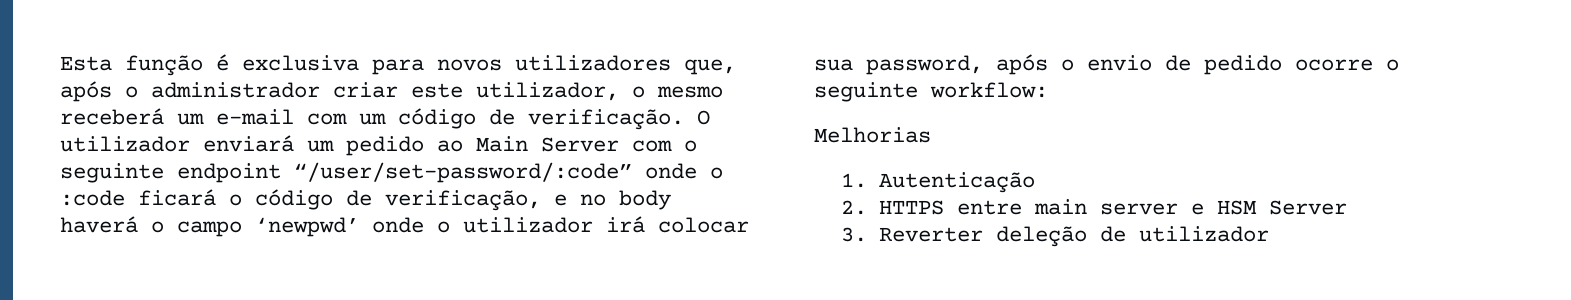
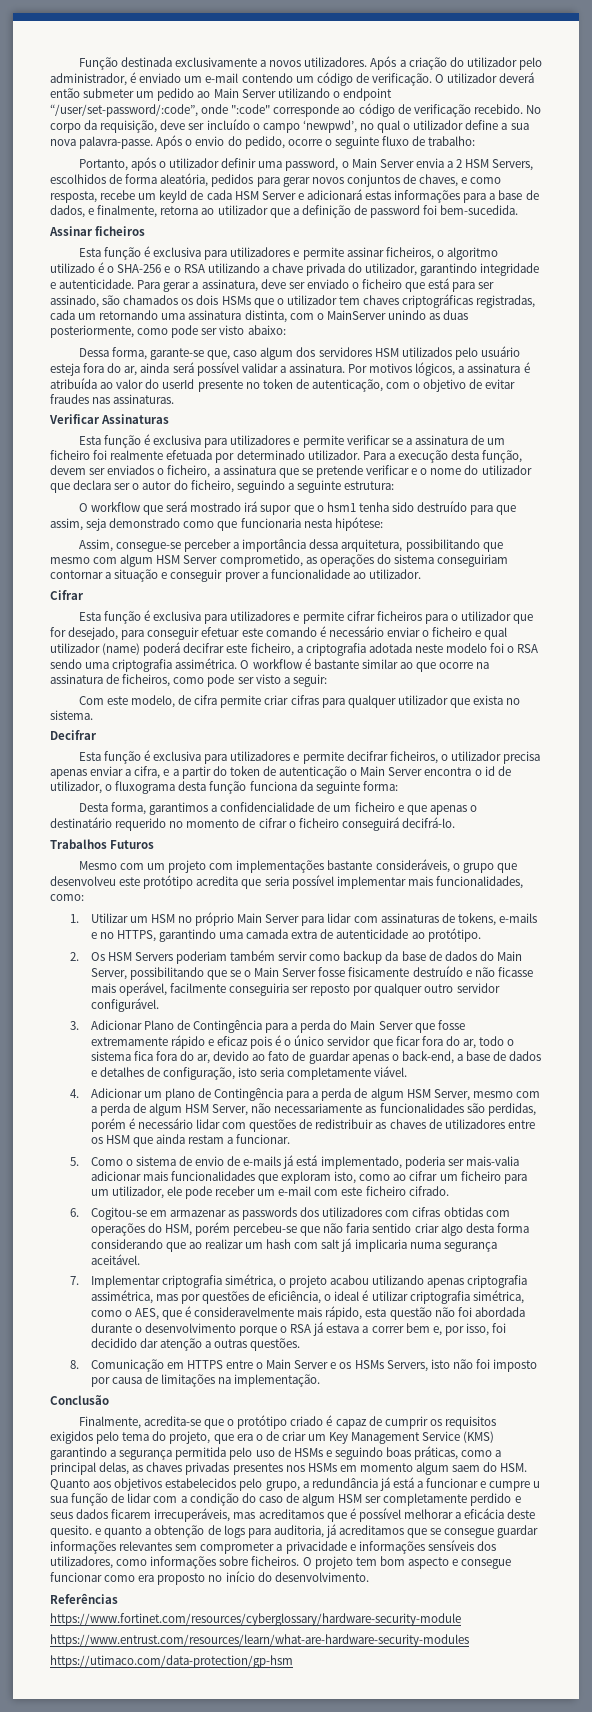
- Esta função é exclusiva para novos utilizadores que, após o administrador criar este utilizador, o mesmo receberá um e-mail com um código de verificação.
+ Função destinada exclusivamente a novos utilizadores. Após a criação do utilizador pelo administrador, é enviado um e-mail contendo um código de verificação.
- O utilizador enviará um pedido ao Main Server com o seguinte endpoint “/user/set-password/:code” onde o :code ficará o código de verificação, e no body haverá o campo ‘newpwd’ onde o utilizador irá colocar sua password, após o envio de pedido ocorre o seguinte workflow:
- Melhorias
- 1. Autenticação
- 2. HTTPS entre main server e HSM Server
- 3. Reverter deleção de utilizador
+ O utilizador deverá então submeter um pedido ao Main Server utilizando o endpoint “/user/set-password/:code”, onde ":code" corresponde ao código de verificação recebido. No corpo da requisição, deve ser incluído o campo ‘newpwd’, no qual o utilizador define a sua nova palavra-passe. Após o envio do pedido, ocorre o seguinte fluxo de trabalho:
+ Portanto, após o utilizador definir uma password, o Main Server envia a 2 HSM Servers, escolhidos de forma aleatória, pedidos para gerar novos conjuntos de chaves, e como resposta, recebe um keyId de cada HSM Server e adicionará estas informações para a base de dados, e finalmente, retorna ao utilizador que a definição de password foi bem-sucedida.
+ Assinar ficheiros
+ Esta função é exclusiva para utilizadores e permite assinar ficheiros, o algoritmo utilizado é o SHA-256 e o RSA utilizando a chave privada do utilizador, garantindo integridade e autenticidade. Para gerar a assinatura, deve ser enviado o ficheiro que está para ser assinado, são chamados os dois HSMs que o utilizador tem chaves criptográficas registradas, cada um retornando uma assinatura distinta, com o MainServer unindo as duas posteriormente, como pode ser visto abaixo:
+ Dessa forma, garante-se que, caso algum dos servidores HSM utilizados pelo usuário esteja fora do ar, ainda será possível validar a assinatura. Por motivos lógicos, a assinatura é atribuída ao valor do userId presente no token de autenticação, com o objetivo de evitar fraudes nas assinaturas.
+ Verificar Assinaturas
+ Esta função é exclusiva para utilizadores e permite verificar se a assinatura de um ficheiro foi realmente efetuada por determinado utilizador. Para a execução desta função, devem ser enviados o ficheiro, a assinatura que se pretende verificar e o nome do utilizador que declara ser o autor do ficheiro, seguindo a seguinte estrutura:
+ O workflow que será mostrado irá supor que o hsm1 tenha sido destruído para que assim, seja demonstrado como que funcionaria nesta hipótese:
+ Assim, consegue-se perceber a importância dessa arquitetura, possibilitando que mesmo com algum HSM Server comprometido, as operações do sistema conseguiriam contornar a situação e conseguir prover a funcionalidade ao utilizador.
+ Cifrar
+ Esta função é exclusiva para utilizadores e permite cifrar ficheiros para o utilizador que for desejado, para conseguir efetuar este comando é necessário enviar o ficheiro e qual utilizador (name) poderá decifrar este ficheiro, a criptografia adotada neste modelo foi o RSA sendo uma criptografia assimétrica. O workflow é bastante similar ao que ocorre na assinatura de ficheiros, como pode ser visto a seguir:
+ Com este modelo, de cifra permite criar cifras para qualquer utilizador que exista no sistema.
+ Decifrar
+ Esta função é exclusiva para utilizadores e permite decifrar ficheiros, o utilizador precisa apenas enviar a cifra, e a partir do token de autenticação o Main Server encontra o id de utilizador, o fluxograma desta função funciona da seguinte forma:
+ Desta forma, garantimos a confidencialidade de um ficheiro e que apenas o destinatário requerido no momento de cifrar o ficheiro conseguirá decifrá-lo.
+ Trabalhos Futuros
+ Mesmo com um projeto com implementações bastante consideráveis, o grupo que desenvolveu este protótipo acredita que seria possível implementar mais funcionalidades, como:
+ 1. Utilizar um HSM no próprio Main Server para lidar com assinaturas de tokens, e-mails e no HTTPS, garantindo uma camada extra de autenticidade ao protótipo.
+ 2. Os HSM Servers poderiam também servir como backup da base de dados do Main Server, possibilitando que se o Main Server fosse fisicamente destruído e não ficasse mais operável, facilmente conseguiria ser reposto por qualquer outro servidor configurável.
+ 3. Adicionar Plano de Contingência para a perda do Main Server que fosse extremamente rápido e eficaz pois é o único servidor que ficar fora do ar, todo o sistema fica fora do ar, devido ao fato de guardar apenas o back-end, a base de dados e detalhes de configuração, isto seria completamente viável.
+ 4. Adicionar um plano de Contingência para a perda de algum HSM Server, mesmo com a perda de algum HSM Server, não necessariamente as funcionalidades são perdidas, porém é necessário lidar com questões de redistribuir as chaves de utilizadores entre os HSM que ainda restam a funcionar.
+ 5. Como o sistema de envio de e-mails já está implementado, poderia ser mais-valia adicionar mais funcionalidades que exploram isto, como ao cifrar um ficheiro para um utilizador, ele pode receber um e-mail com este ficheiro cifrado.
+ 6. Cogitou-se em armazenar as passwords dos utilizadores com cifras obtidas com operações do HSM, porém percebeu-se que não faria sentido criar algo desta forma considerando que ao realizar um hash com salt já implicaria numa segurança aceitável.
+ 7. Implementar criptografia simétrica, o projeto acabou utilizando apenas criptografia assimétrica, mas por questões de eficiência, o ideal é utilizar criptografia simétrica, como o AES, que é consideravelmente mais rápido, esta questão não foi abordada durante o desenvolvimento porque o RSA já estava a correr bem e, por isso, foi decidido dar atenção a outras questões.
+ 8. Comunicação em HTTPS entre o Main Server e os HSMs Servers, isto não foi imposto por causa de limitações na implementação.
+ Conclusão
+ Finalmente, acredita-se que o protótipo criado é capaz de cumprir os requisitos exigidos pelo tema do projeto, que era o de criar um Key Management Service (KMS) garantindo a segurança permitida pelo uso de HSMs e seguindo boas práticas, como a principal delas, as chaves privadas presentes nos HSMs em momento algum saem do HSM. Quanto aos objetivos estabelecidos pelo grupo, a redundância já está a funcionar e cumpre u sua função de lidar com a condição do caso de algum HSM ser completamente perdido e seus dados ficarem irrecuperáveis, mas acreditamos que é possível melhorar a eficácia deste quesito. e quanto a obtenção de logs para auditoria, já acreditamos que se consegue guardar informações relevantes sem comprometer a privacidade e informações sensíveis dos utilizadores, como informações sobre ficheiros. O projeto tem bom aspecto e consegue funcionar como era proposto no início do desenvolvimento.
+ Referências
+ https://www.fortinet.com/resources/cyberglossary/hardware-security-module
+ https://www.entrust.com/resources/learn/what-are-hardware-security-modules
+ https://utimaco.com/data-protection/gp-hsm

